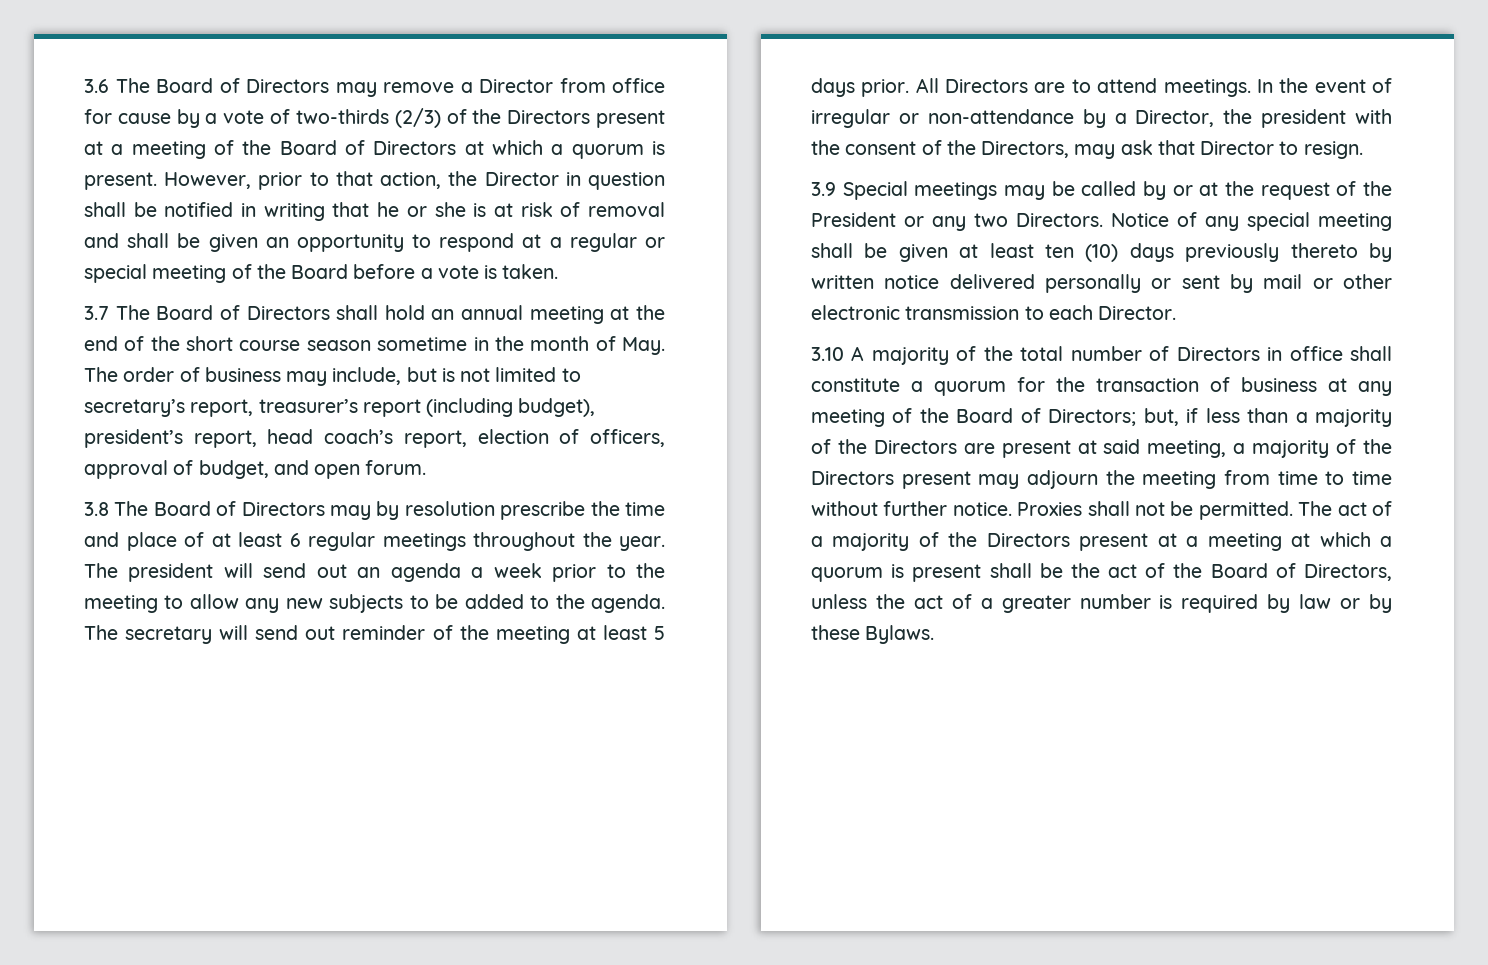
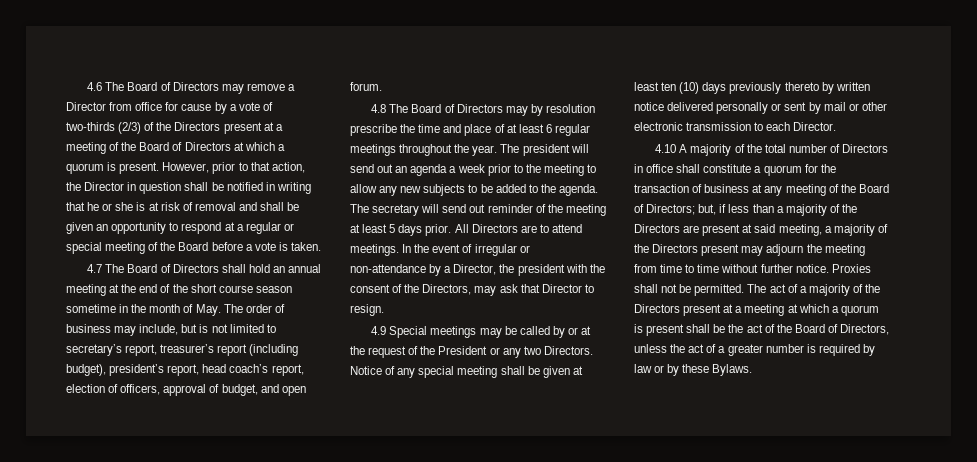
- 3.6 The Board of Directors may remove a Director from office for cause by a vote of two-thirds (2/3) of the Directors present at a meeting of the Board of Directors at which a quorum is present.
+ 4.6 The Board of Directors may remove a Director from office for cause by a vote of two-thirds (2/3) of the Directors present at a meeting of the Board of Directors at which a quorum is present.
- 3.7 The Board of Directors shall hold an annual meeting at the end of the short course season sometime in the month of May. The order of business may include, but is not limited to secretary’s report, treasurer’s report (including budget), president’s report, head coach’s report, election of officers, approval of budget, and open forum.
+ 4.7 The Board of Directors shall hold an annual meeting at the end of the short course season sometime in the month of May. The order of business may include, but is not limited to secretary’s report, treasurer’s report (including budget), president’s report, head coach’s report, election of officers, approval of budget, and open forum.
- 3.8 The Board of Directors may by resolution prescribe the time and place of at least 6 regular meetings throughout the year.
+ 4.8 The Board of Directors may by resolution prescribe the time and place of at least 6 regular meetings throughout the year.
- 3.9 Special meetings may be called by or at the request of the President or any two Directors.
+ 4.9 Special meetings may be called by or at the request of the President or any two Directors.
- 3.10 A majority of the total number of Directors in office shall constitute a quorum for the transaction of business at any meeting of the Board of Directors; but, if less than a majority of the Directors are present at said meeting, a majority of the Directors present may adjourn the meeting from time to time without further notice.
+ 4.10 A majority of the total number of Directors in office shall constitute a quorum for the transaction of business at any meeting of the Board of Directors; but, if less than a majority of the Directors are present at said meeting, a majority of the Directors present may adjourn the meeting from time to time without further notice.

